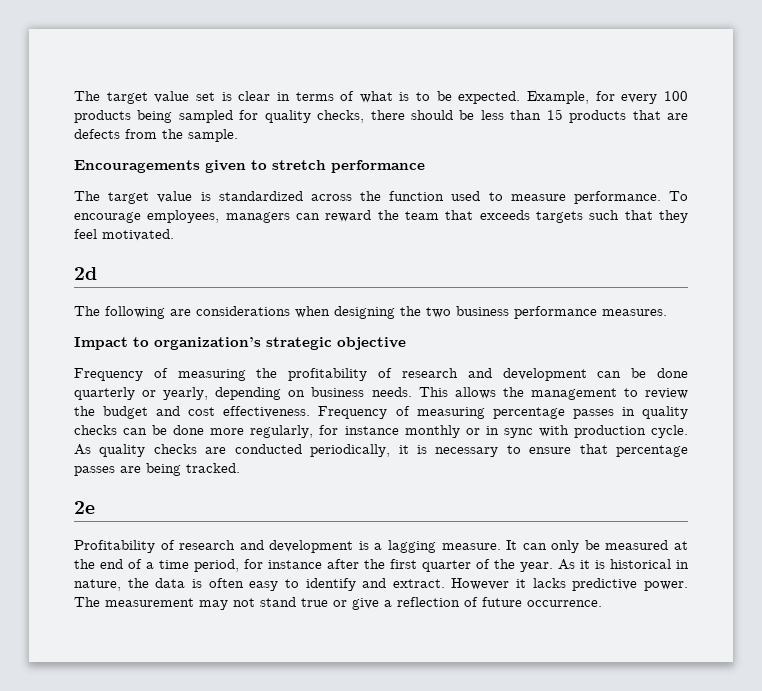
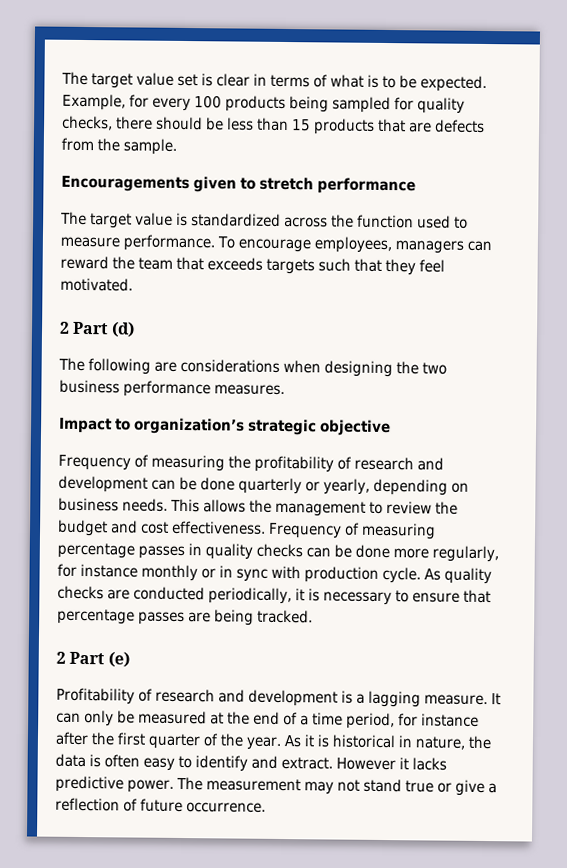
- 2d
+ 2 Part (d)
- 2e
+ 2 Part (e)

